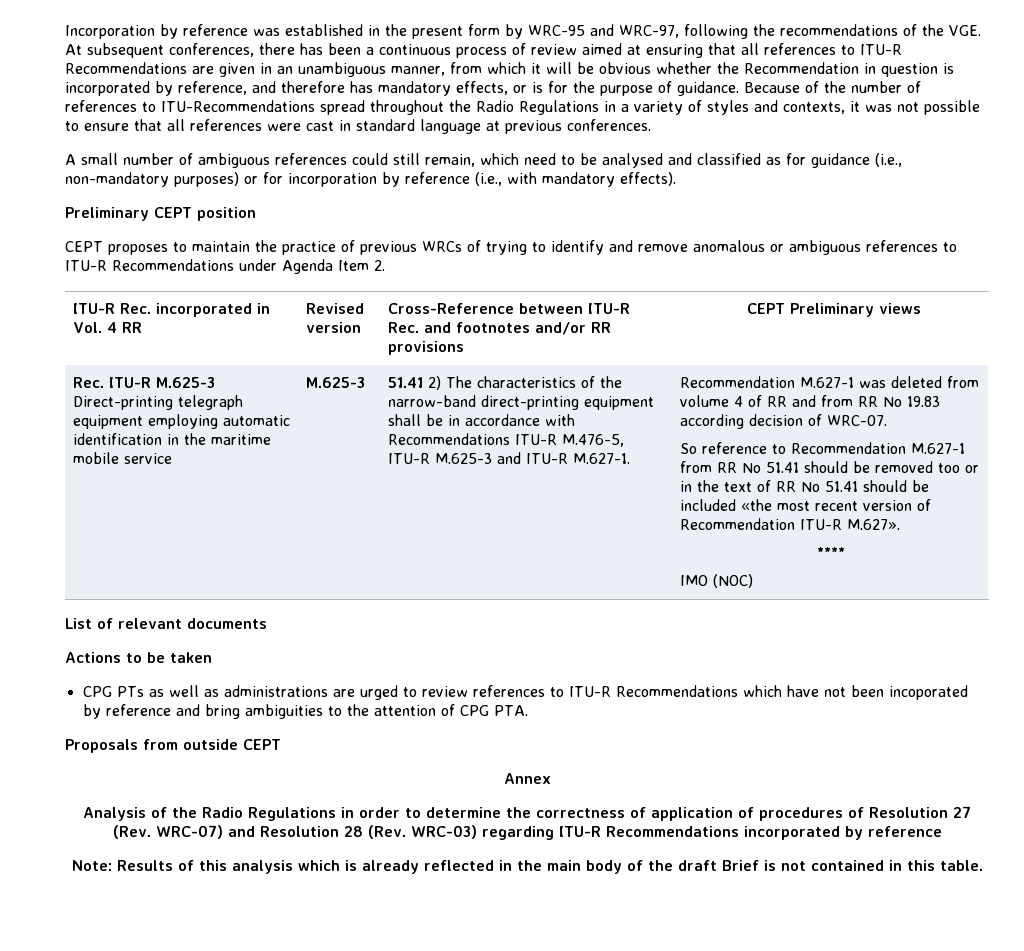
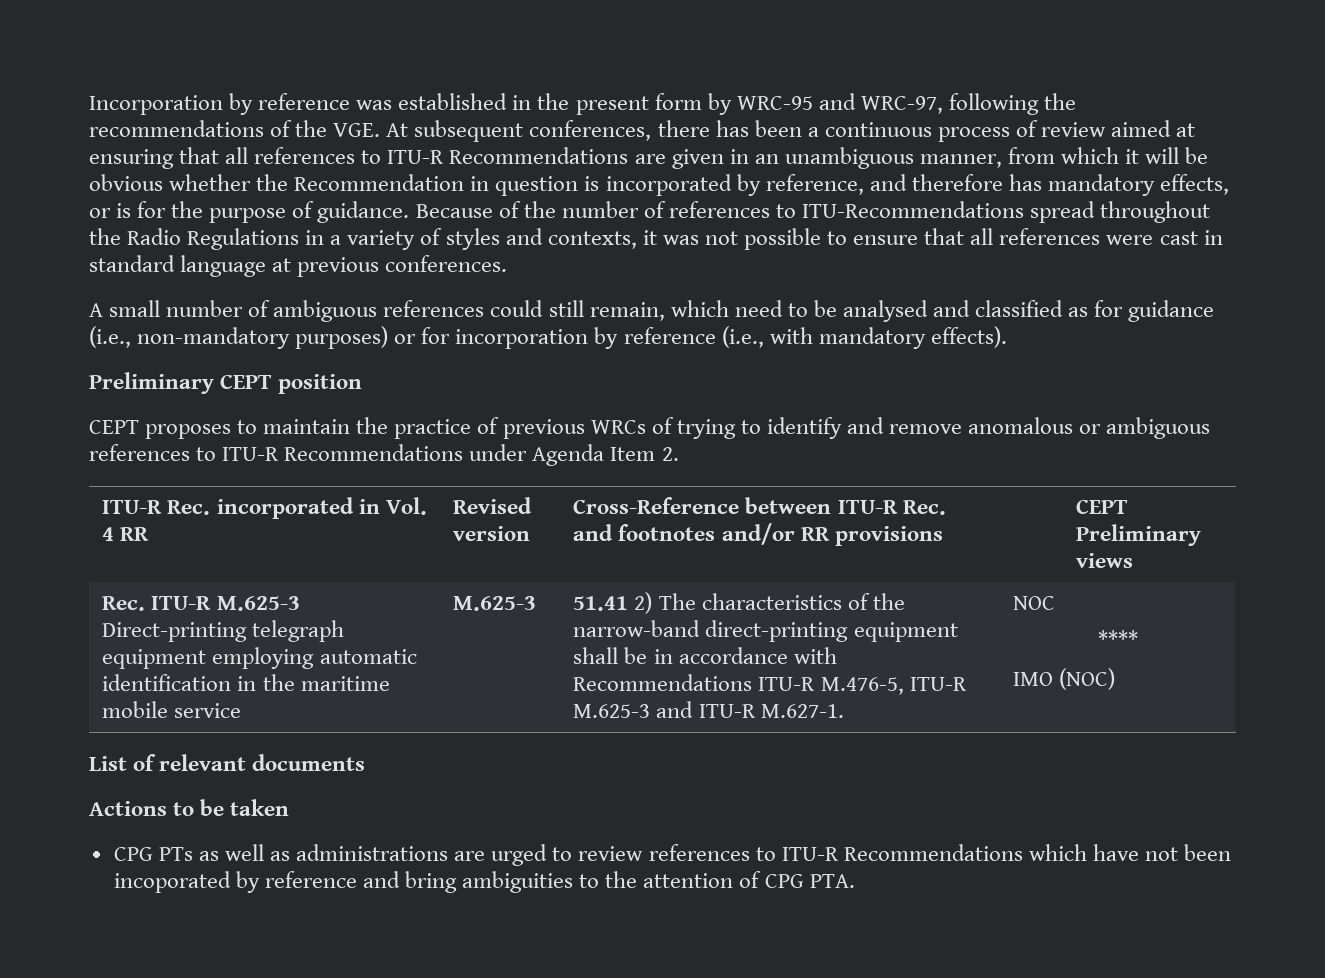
- Recommendation M.627-1 was deleted from volume 4 of RR and from RR No 19.83 according decision of WRC-07.
- So reference to Recommendation M.627-1 from RR No 51.41 should be removed too or in the text of RR No 51.41 should be included «the most recent version of Recommendation ITU-R M.627».
+ NOC
- Proposals from outside CEPT
- Annex
- Analysis of the Radio Regulations in order to determine the correctness of application of procedures of Resolution 27 (Rev. WRC-07) and Resolution 28 (Rev. WRC-03) regarding ITU-R Recommendations incorporated by reference
- Note: Results of this analysis which is already reflected in the main body of the draft Brief is not contained in this table.

